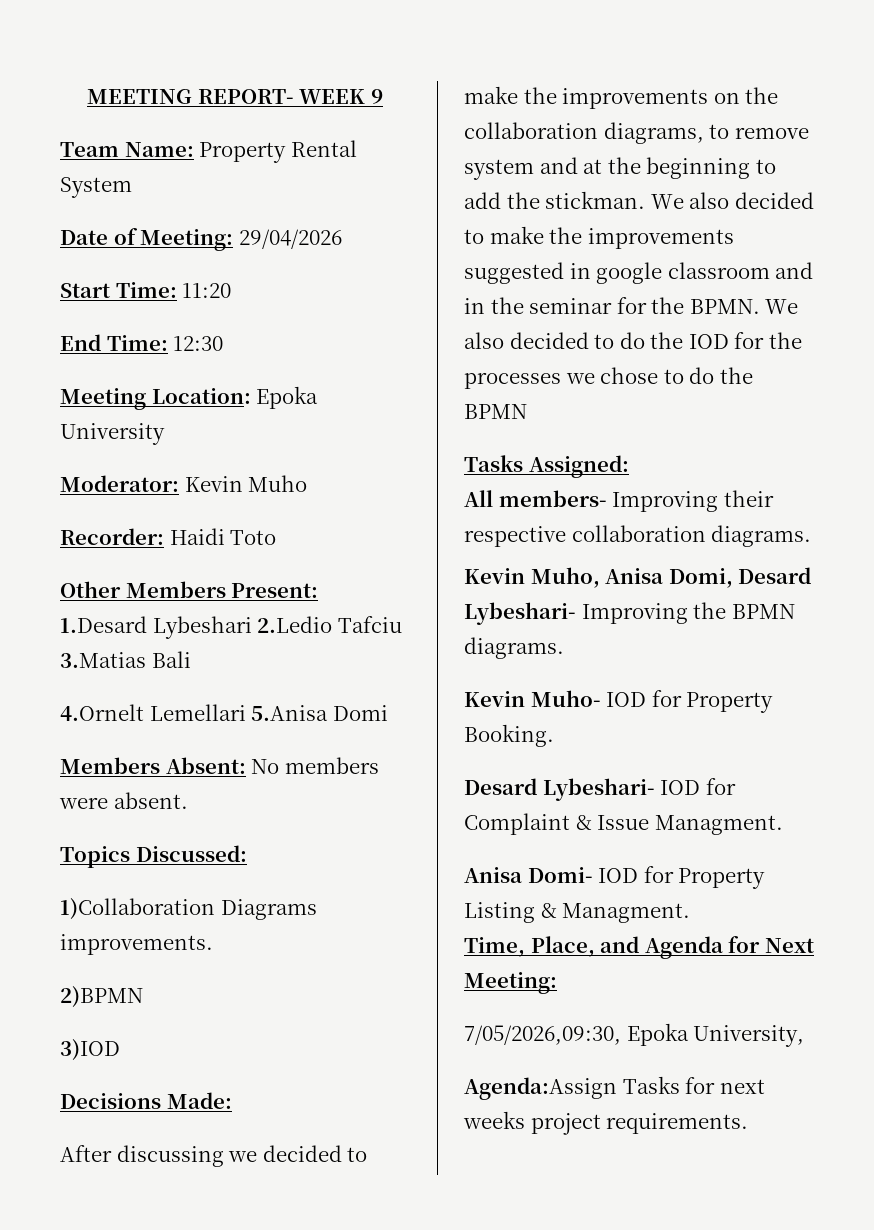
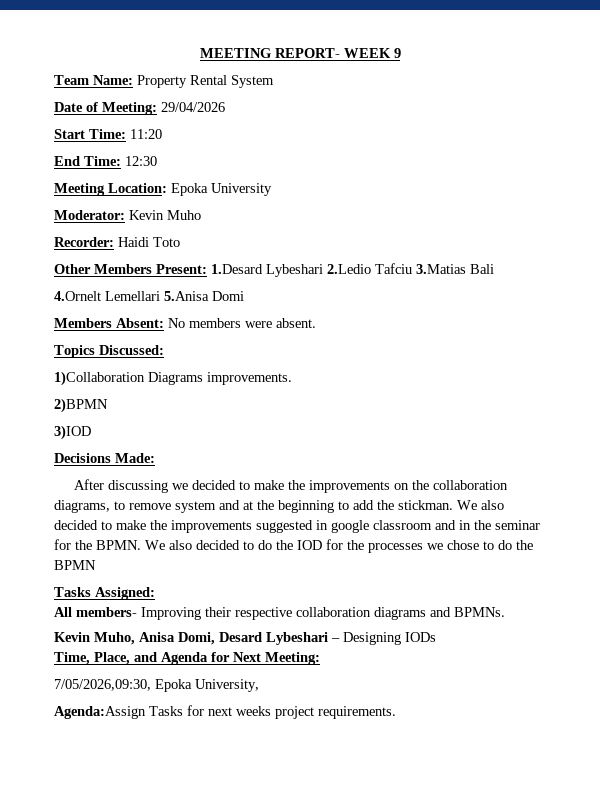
- All members- Improving their respective collaboration diagrams.
+ All members- Improving their respective collaboration diagrams and BPMNs.
- Kevin Muho, Anisa Domi, Desard Lybeshari- Improving the BPMN diagrams.
- Kevin Muho- IOD for Property Booking.
- Desard Lybeshari- IOD for Complaint & Issue Managment.
- Anisa Domi- IOD for Property Listing & Managment.
+ Kevin Muho, Anisa Domi, Desard Lybeshari – Designing IODs

